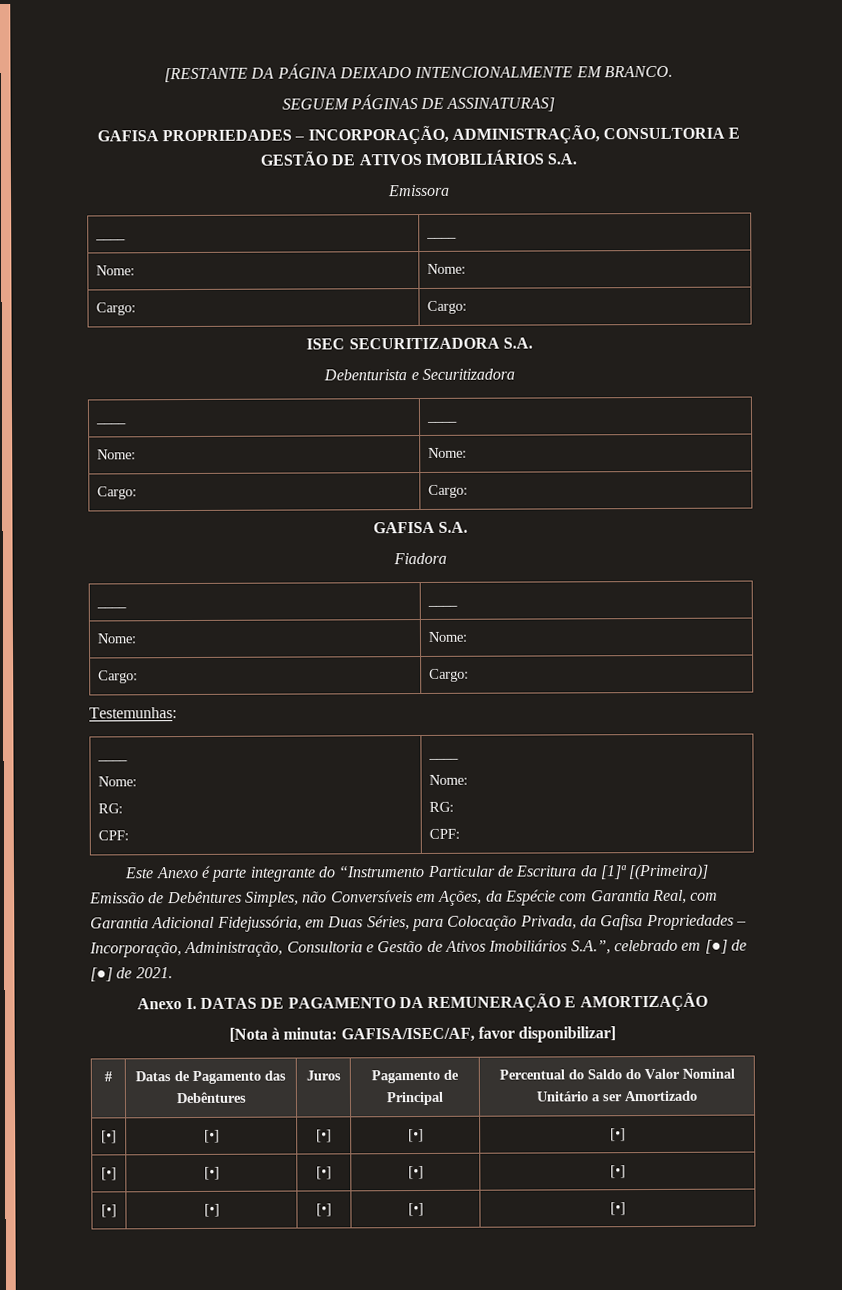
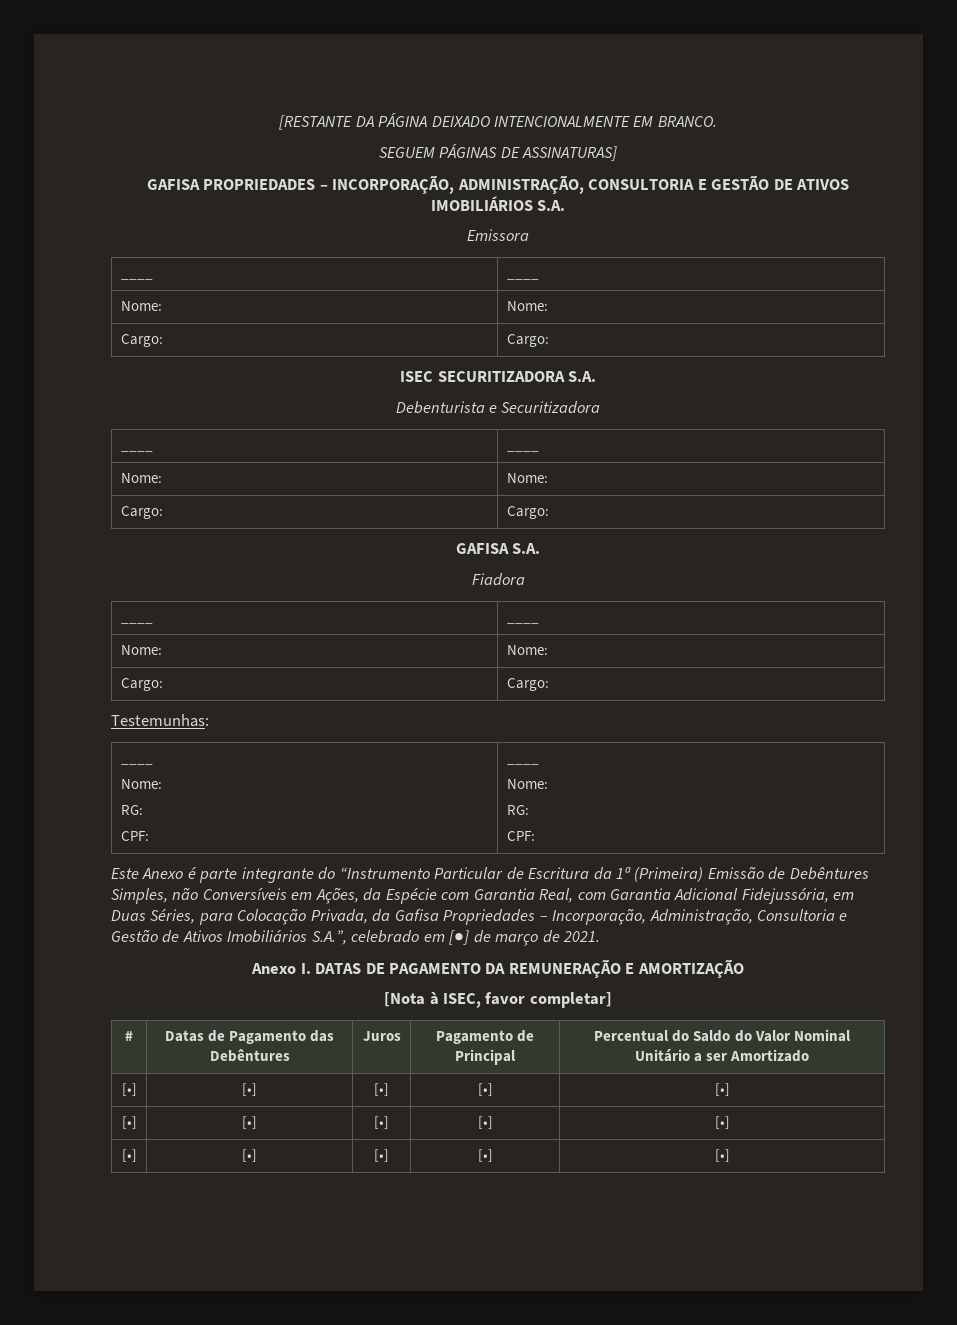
- Este Anexo é parte integrante do “Instrumento Particular de Escritura da [1]ª [(Primeira)] Emissão de Debêntures Simples, não Conversíveis em Ações, da Espécie com Garantia Real, com Garantia Adicional Fidejussória, em Duas Séries, para Colocação Privada, da Gafisa Propriedades – Incorporação, Administração, Consultoria e Gestão de Ativos Imobiliários S.A.”, celebrado em [●] de [●] de 2021.
+ Este Anexo é parte integrante do “Instrumento Particular de Escritura da 1ª (Primeira) Emissão de Debêntures Simples, não Conversíveis em Ações, da Espécie com Garantia Real, com Garantia Adicional Fidejussória, em Duas Séries, para Colocação Privada, da Gafisa Propriedades – Incorporação, Administração, Consultoria e Gestão de Ativos Imobiliários S.A.”, celebrado em [●] de março de 2021.
- [Nota à minuta: GAFISA/ISEC/AF, favor disponibilizar]
+ [Nota à ISEC, favor completar]

